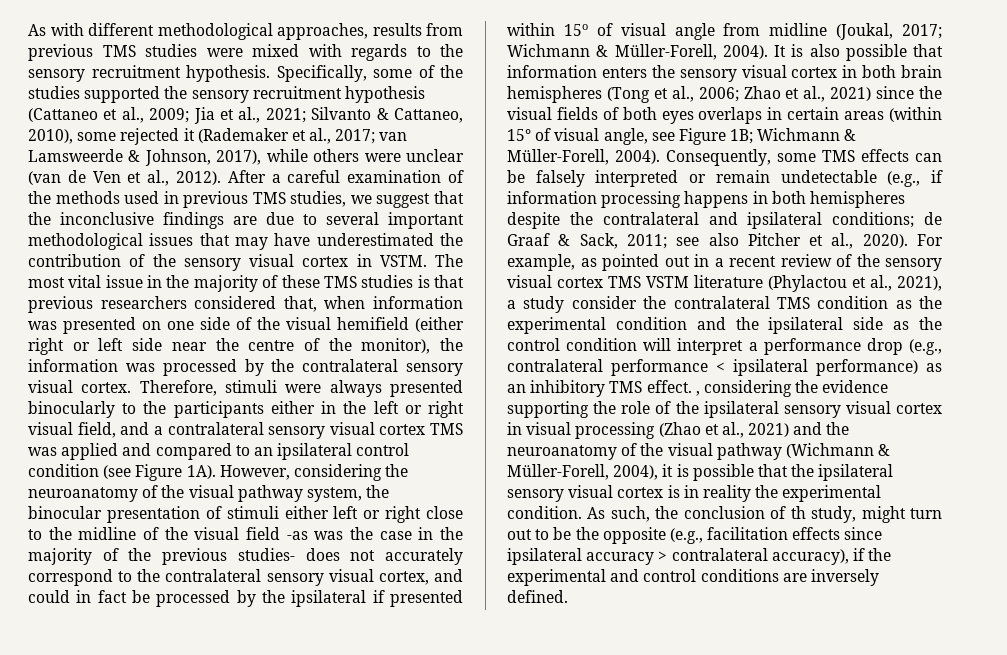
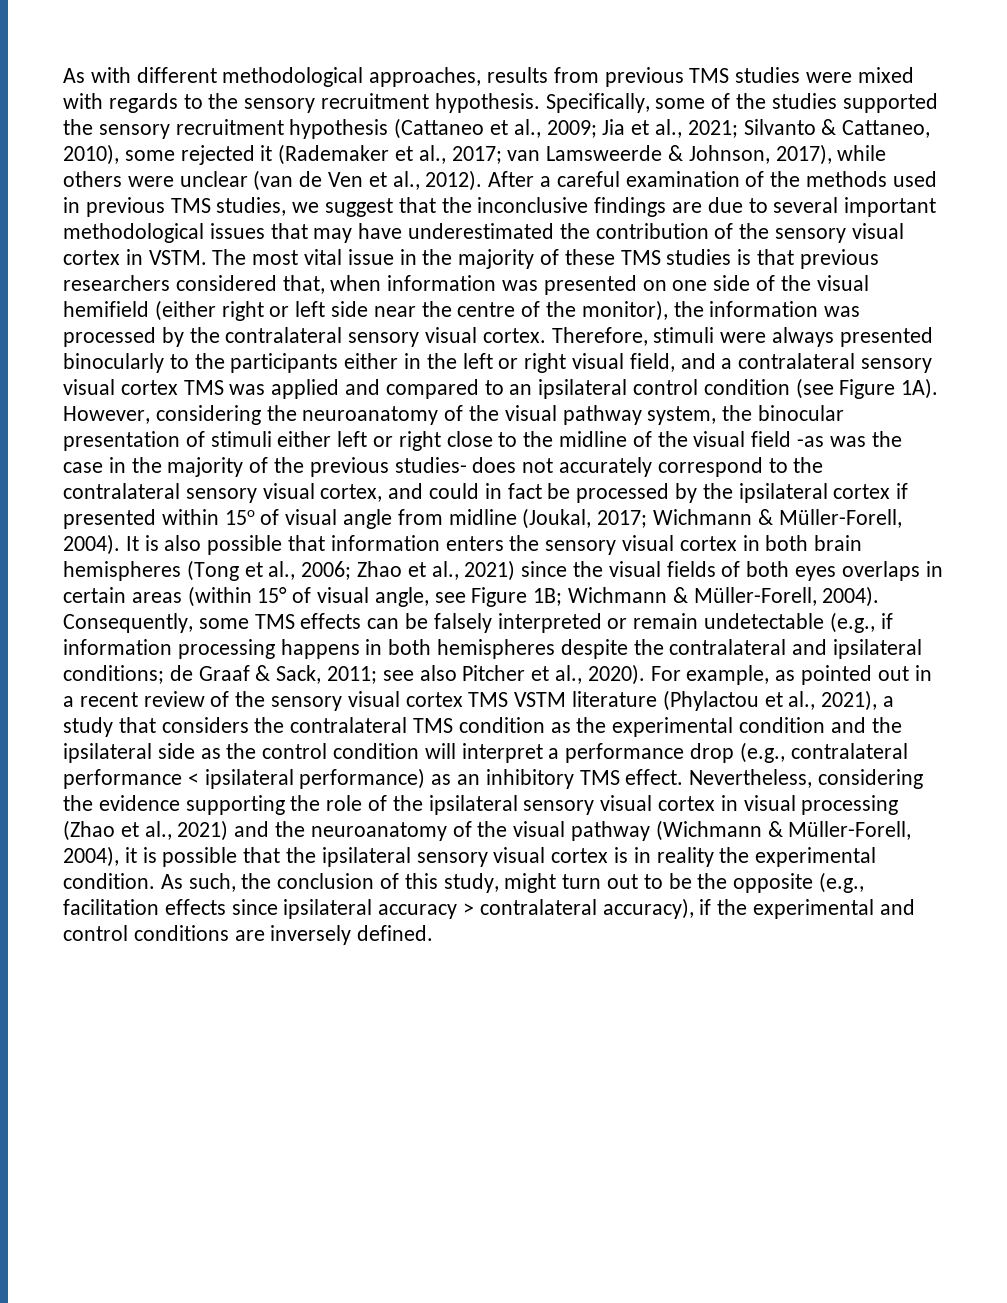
- However, considering the neuroanatomy of the visual pathway system, the binocular presentation of stimuli either left or right close to the midline of the visual field -as was the case in the majority of the previous studies- does not accurately correspond to the contralateral sensory visual cortex, and could in fact be processed by the ipsilateral if presented within 15o of visual angle from midline (Joukal, 2017;
+ However, considering the neuroanatomy of the visual pathway system, the binocular presentation of stimuli either left or right close to the midline of the visual field -as was the case in the majority of the previous studies- does not accurately correspond to the contralateral sensory visual cortex, and could in fact be processed by the ipsilateral cortex if presented within 15o of visual angle from midline (Joukal, 2017;
- For example, as pointed out in a recent review of the sensory visual cortex TMS VSTM literature (Phylactou et al., 2021), a study consider the contralateral TMS condition as the experimental condition and the ipsilateral side as the control condition will interpret a performance drop (e.g., contralateral performance < ipsilateral performance) as an inhibitory TMS effect. , considering the evidence supporting the role of the ipsilateral sensory visual cortex in visual processing (Zhao et al., 2021) and the neuroanatomy of the visual pathway (Wichmann & Müller-Forell, 2004), it is possible that the ipsilateral sensory visual cortex is in reality the experimental condition.
+ For example, as pointed out in a recent review of the sensory visual cortex TMS VSTM literature (Phylactou et al., 2021), a study that considers the contralateral TMS condition as the experimental condition and the ipsilateral side as the control condition will interpret a performance drop (e.g., contralateral performance < ipsilateral performance) as an inhibitory TMS effect. Nevertheless, considering the evidence supporting the role of the ipsilateral sensory visual cortex in visual processing (Zhao et al., 2021) and the neuroanatomy of the visual pathway (Wichmann & Müller-Forell, 2004), it is possible that the ipsilateral sensory visual cortex is in reality the experimental condition.
- As such, the conclusion of th study, might turn out to be the opposite (e.g., facilitation effects since ipsilateral accuracy > contralateral accuracy), if the experimental and control conditions are inversely defined.
+ As such, the conclusion of this study, might turn out to be the opposite (e.g., facilitation effects since ipsilateral accuracy > contralateral accuracy), if the experimental and control conditions are inversely defined.

